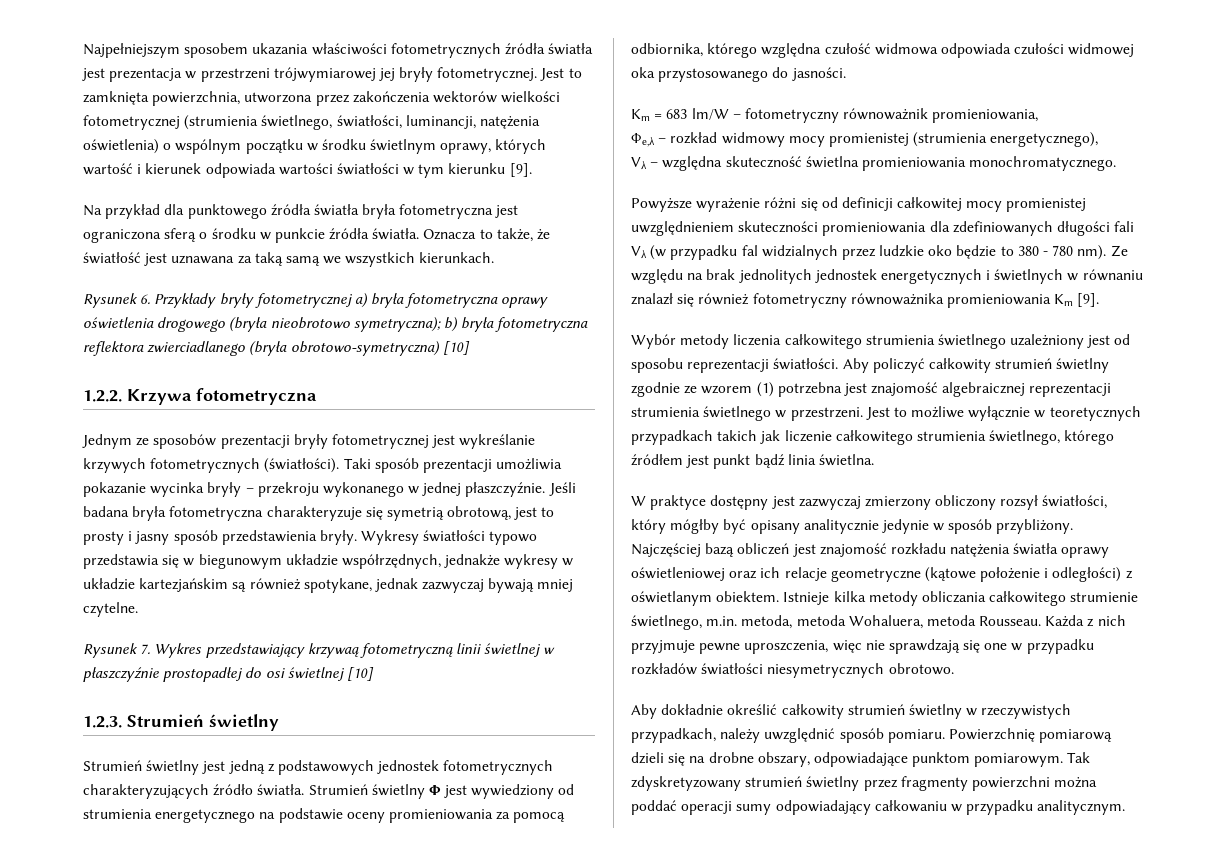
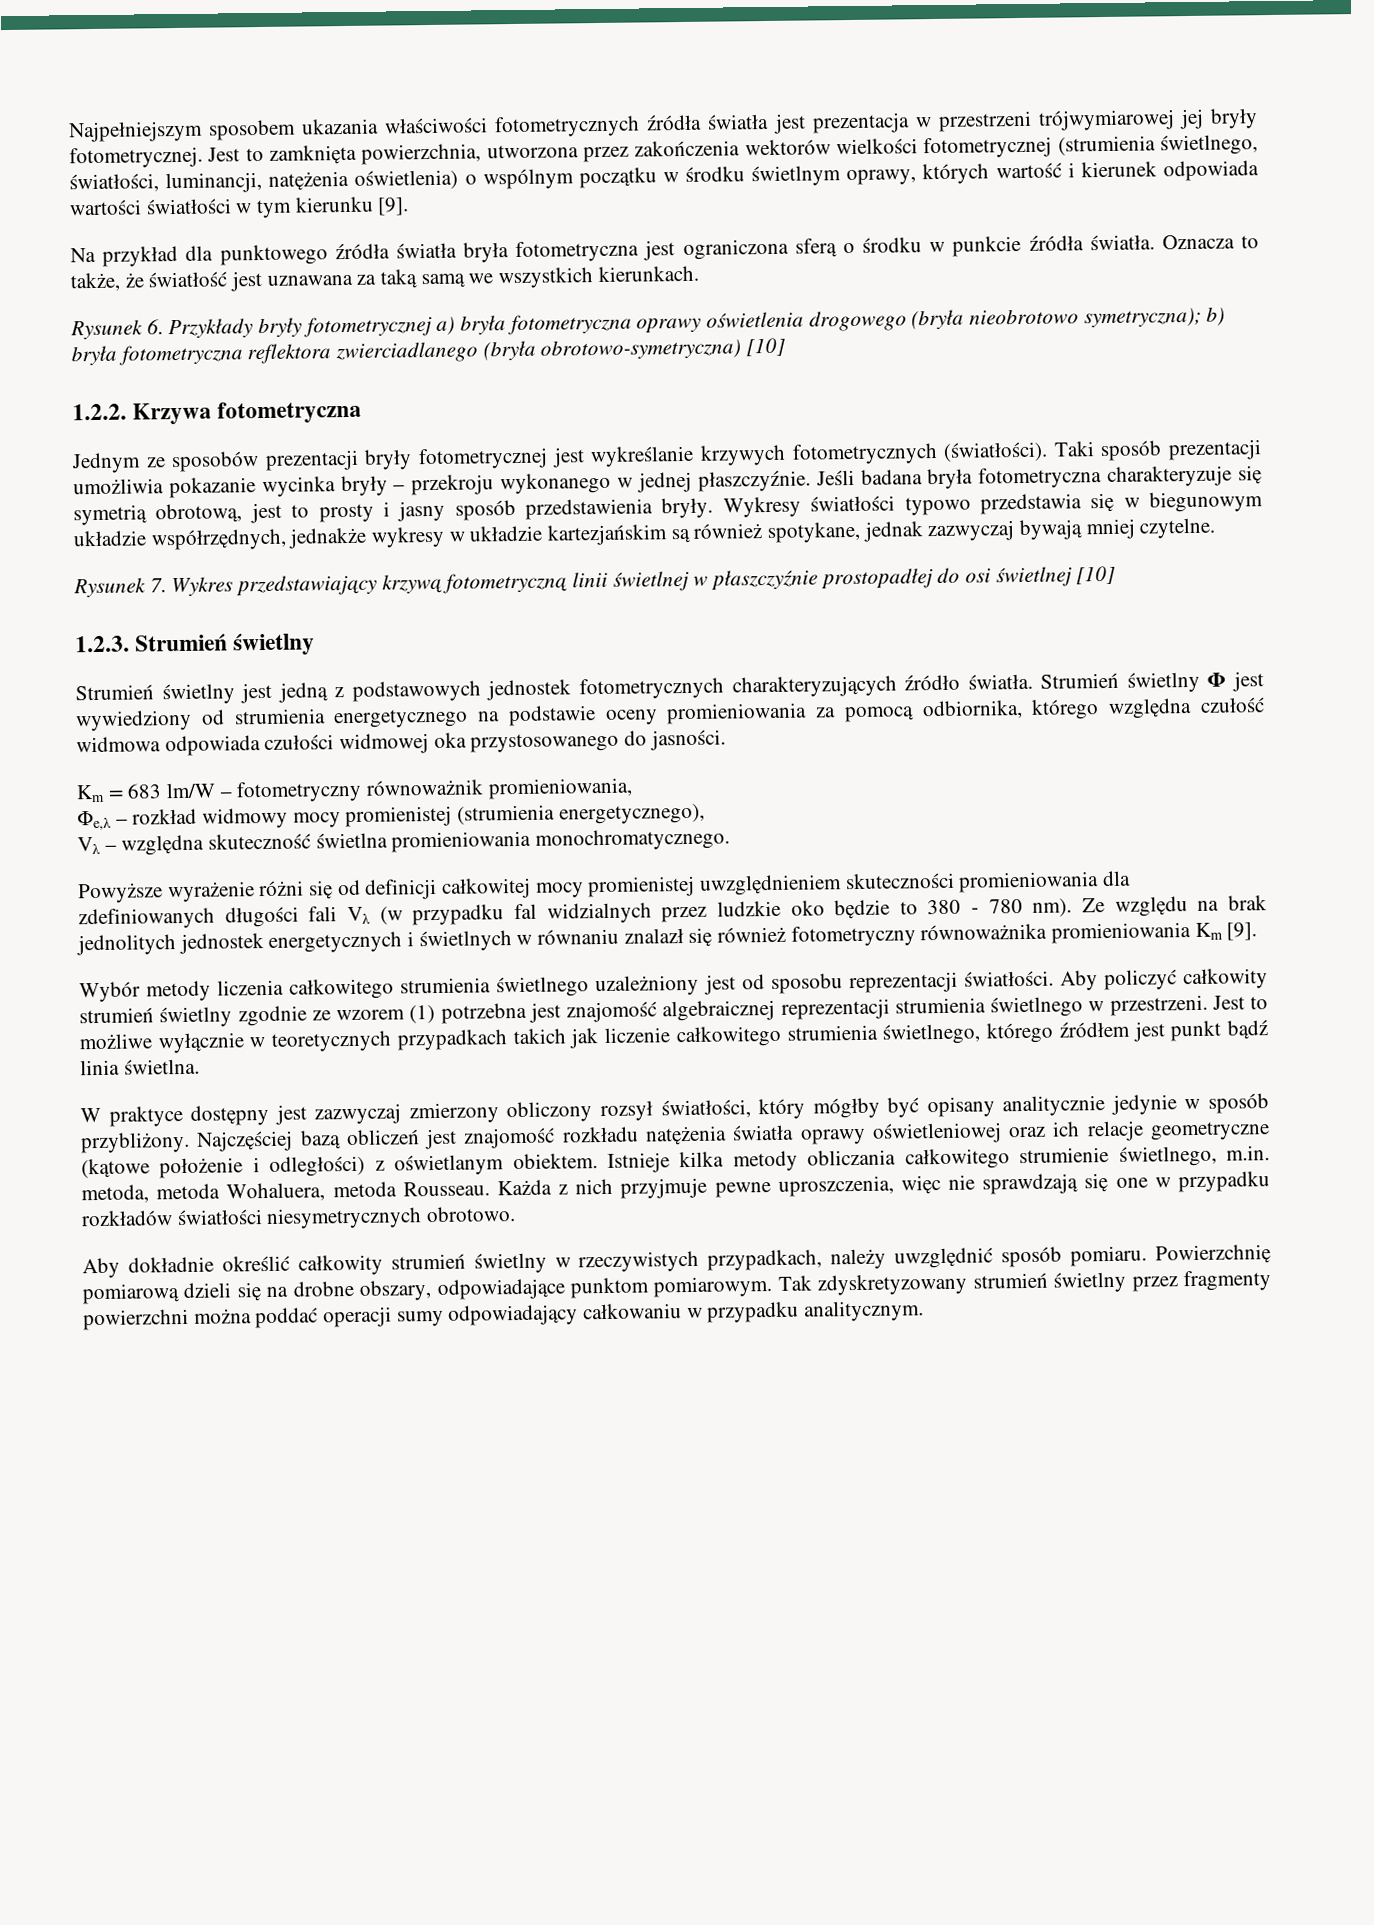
- Rysunek 7. Wykres przedstawiający krzywaą fotometryczną linii świetlnej w płaszczyźnie prostopadłej do osi świetlnej [10]
+ Rysunek 7. Wykres przedstawiający krzywą fotometryczną linii świetlnej w płaszczyźnie prostopadłej do osi świetlnej [10]

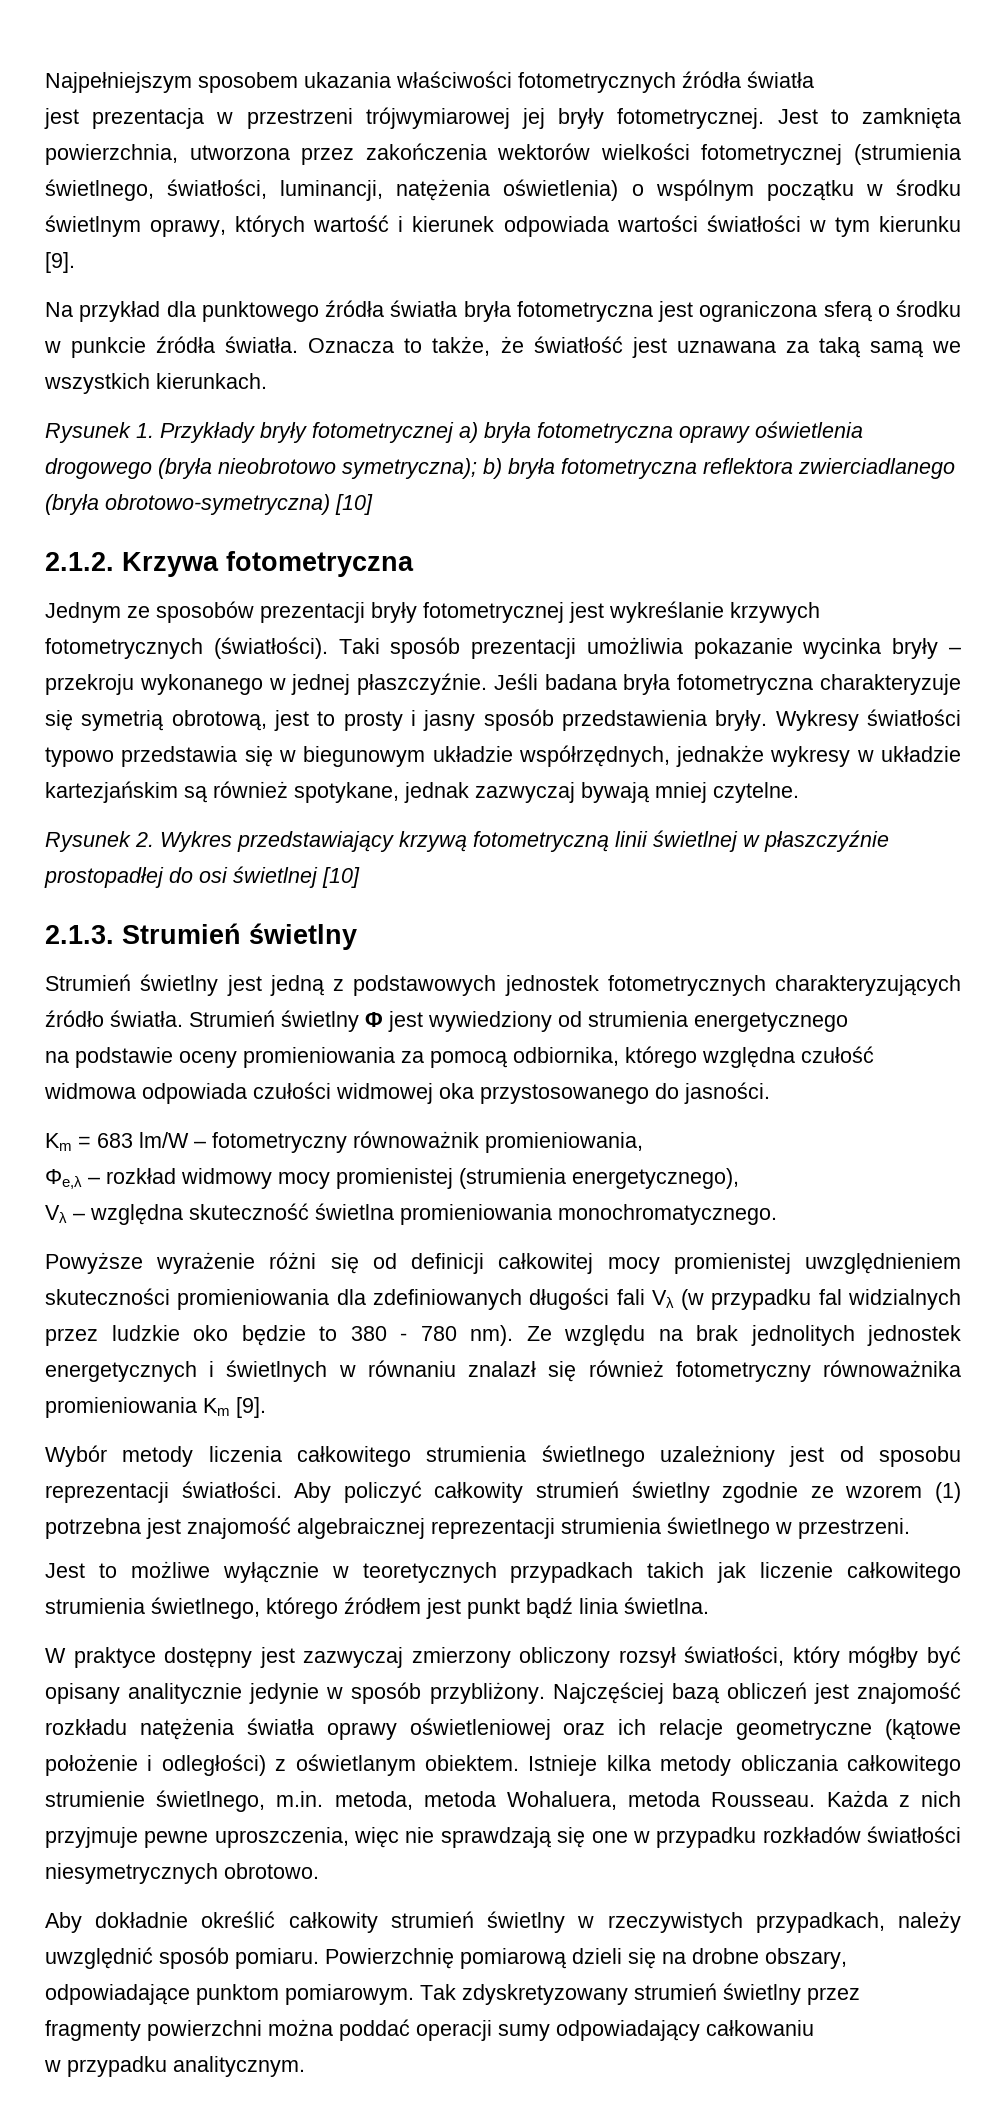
- Najpełniejszym sposobem ukazania właściwości fotometrycznych źródła światła jest prezentacja w przestrzeni trójwymiarowej jej bryły fotometrycznej.
+ Najpełniejszym sposobem ukazania właściwości fotometrycznych źródła światła
+ jest prezentacja w przestrzeni trójwymiarowej jej bryły fotometrycznej.
- Rysunek 6. Przykłady bryły fotometrycznej a) bryła fotometryczna oprawy oświetlenia drogowego (bryła nieobrotowo symetryczna); b) bryła fotometryczna reflektora zwierciadlanego (bryła obrotowo-symetryczna) [10]
+ Rysunek 1. Przykłady bryły fotometrycznej a) bryła fotometryczna oprawy oświetlenia drogowego (bryła nieobrotowo symetryczna); b) bryła fotometryczna reflektora zwierciadlanego (bryła obrotowo-symetryczna) [10]
- 1.2.2. Krzywa fotometryczna
+ 2.1.2. Krzywa fotometryczna
- Rysunek 7. Wykres przedstawiający krzywą fotometryczną linii świetlnej w płaszczyźnie prostopadłej do osi świetlnej [10]
+ Rysunek 2. Wykres przedstawiający krzywą fotometryczną linii świetlnej w płaszczyźnie prostopadłej do osi świetlnej [10]
- 1.2.3. Strumień świetlny
+ 2.1.3. Strumień świetlny
- Strumień świetlny Φ jest wywiedziony od strumienia energetycznego na podstawie oceny promieniowania za pomocą odbiornika, którego względna czułość widmowa odpowiada czułości widmowej oka przystosowanego do jasności.
+ Strumień świetlny Φ jest wywiedziony od strumienia energetycznego
+ na podstawie oceny promieniowania za pomocą odbiornika, którego względna czułość widmowa odpowiada czułości widmowej oka przystosowanego do jasności.
- Aby policzyć całkowity strumień świetlny zgodnie ze wzorem (1) potrzebna jest znajomość algebraicznej reprezentacji strumienia świetlnego w przestrzeni. Jest to możliwe wyłącznie w teoretycznych przypadkach takich jak liczenie całkowitego strumienia świetlnego, którego źródłem jest punkt bądź linia świetlna.
+ Aby policzyć całkowity strumień świetlny zgodnie ze wzorem (1) potrzebna jest znajomość algebraicznej reprezentacji strumienia świetlnego w przestrzeni.
+ Jest to możliwe wyłącznie w teoretycznych przypadkach takich jak liczenie całkowitego strumienia świetlnego, którego źródłem jest punkt bądź linia świetlna.
- Tak zdyskretyzowany strumień świetlny przez fragmenty powierzchni można poddać operacji sumy odpowiadający całkowaniu w przypadku analitycznym.
+ Tak zdyskretyzowany strumień świetlny przez fragmenty powierzchni można poddać operacji sumy odpowiadający całkowaniu
+ w przypadku analitycznym.

